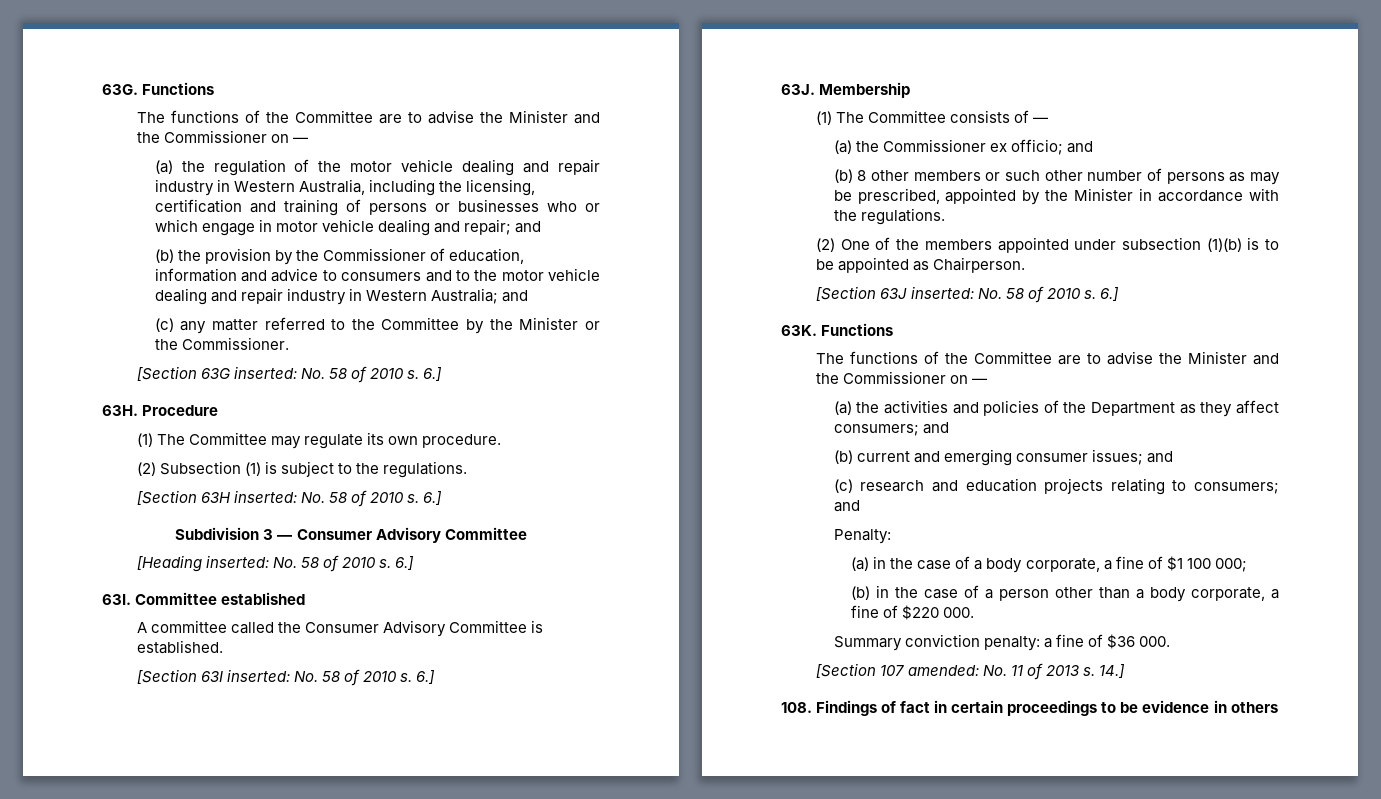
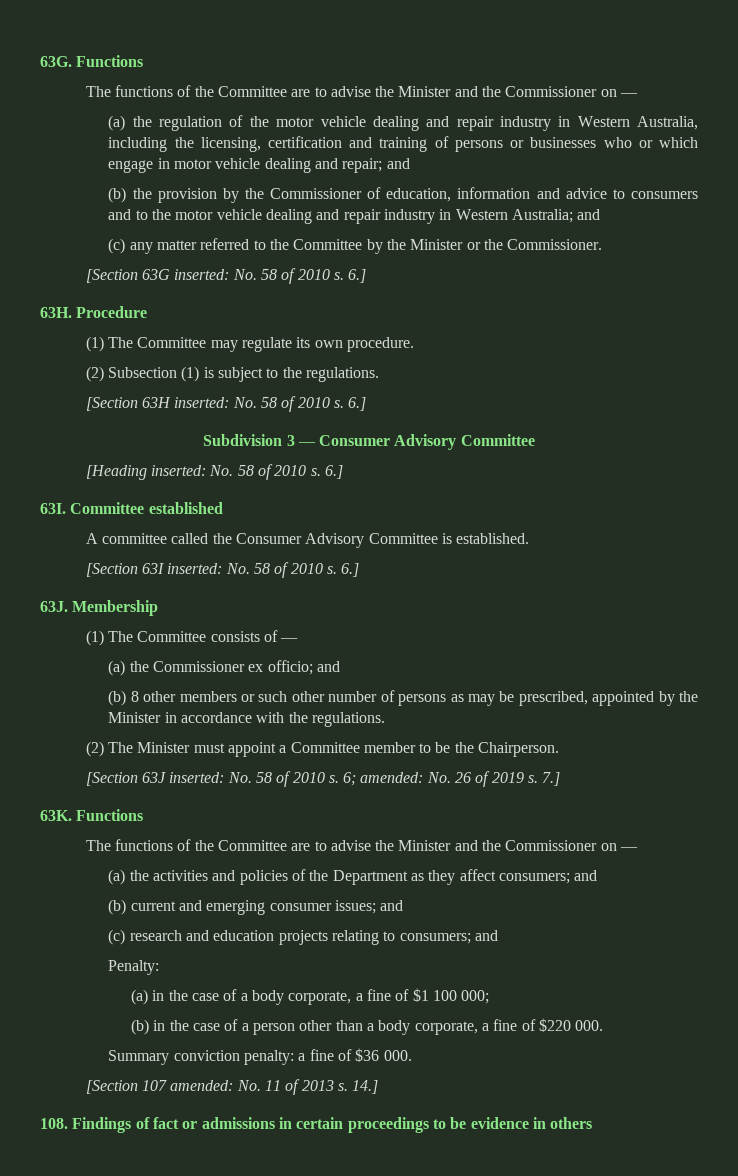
- (2) One of the members appointed under subsection (1)(b) is to be appointed as Chairperson.
+ (2) The Minister must appoint a Committee member to be the Chairperson.
- [Section 63J inserted: No. 58 of 2010 s. 6.]
+ [Section 63J inserted: No. 58 of 2010 s. 6; amended: No. 26 of 2019 s. 7.]
- 108. Findings of fact in certain proceedings to be evidence in others
+ 108. Findings of fact or admissions in certain proceedings to be evidence in others

